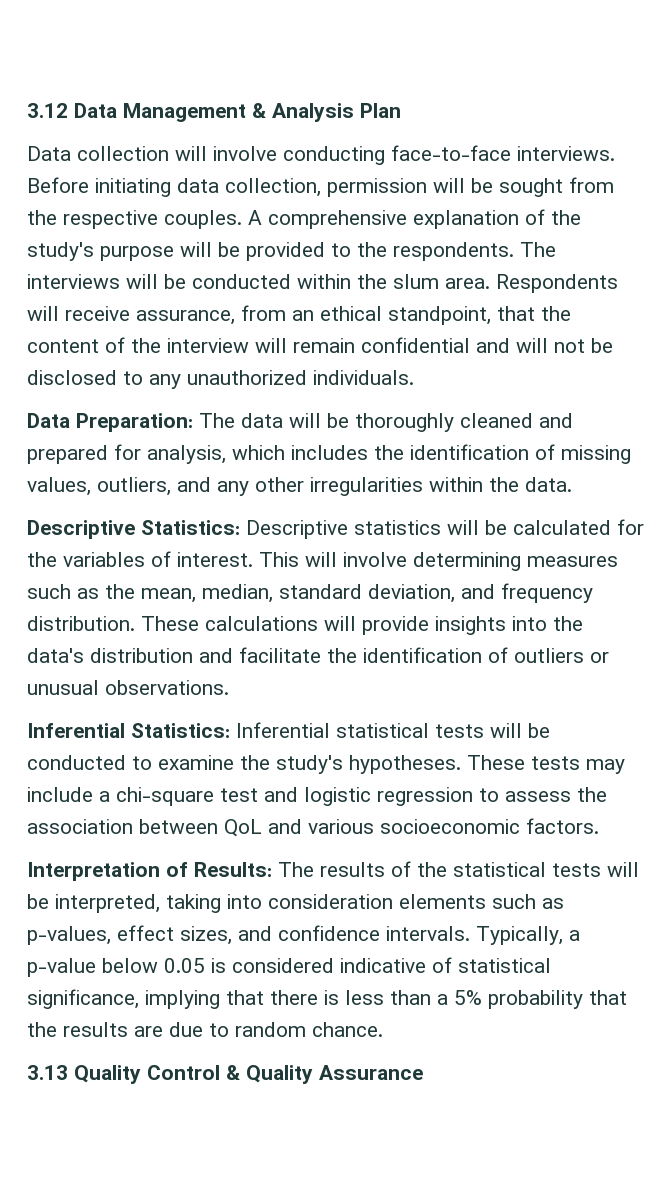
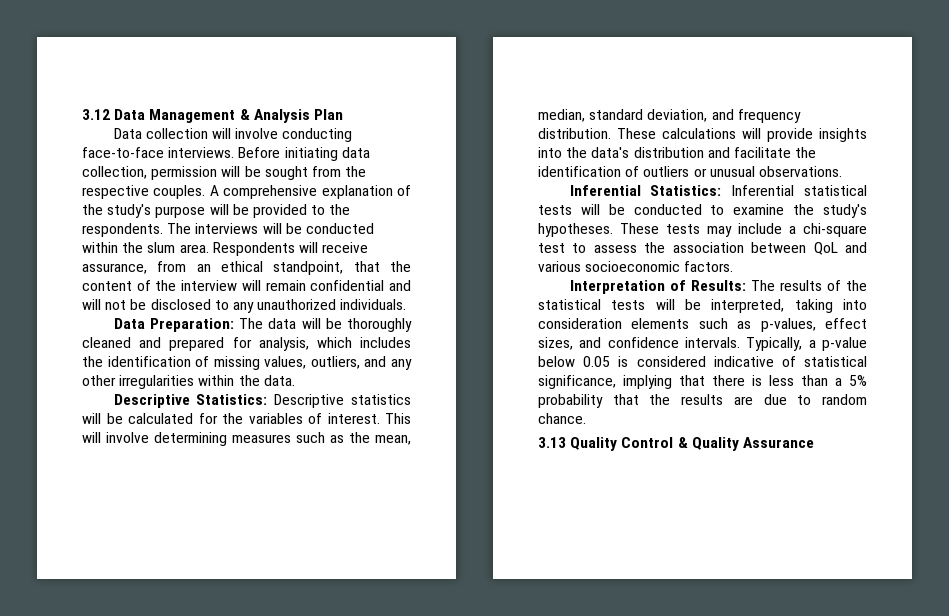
- These tests may include a chi-square test and logistic regression to assess the association between QoL and various socioeconomic factors.
+ These tests may include a chi-square test to assess the association between QoL and various socioeconomic factors.

